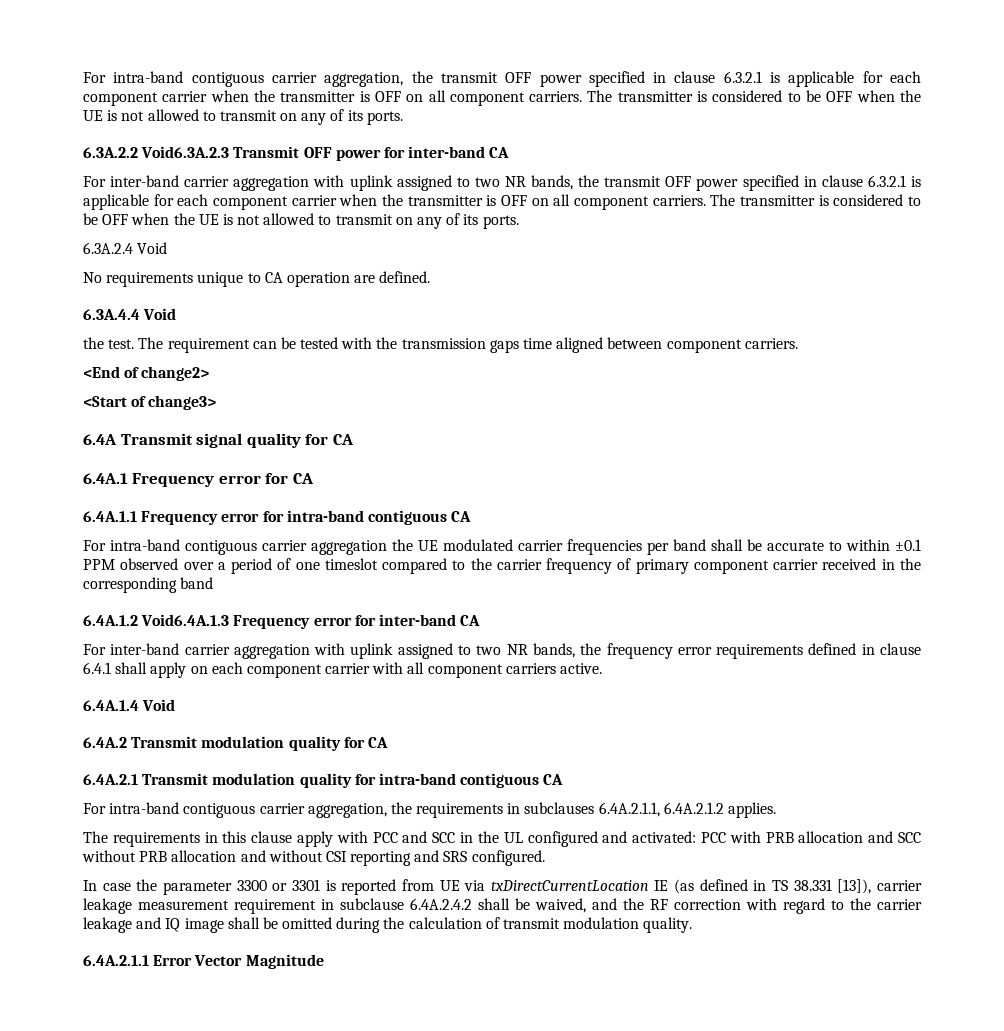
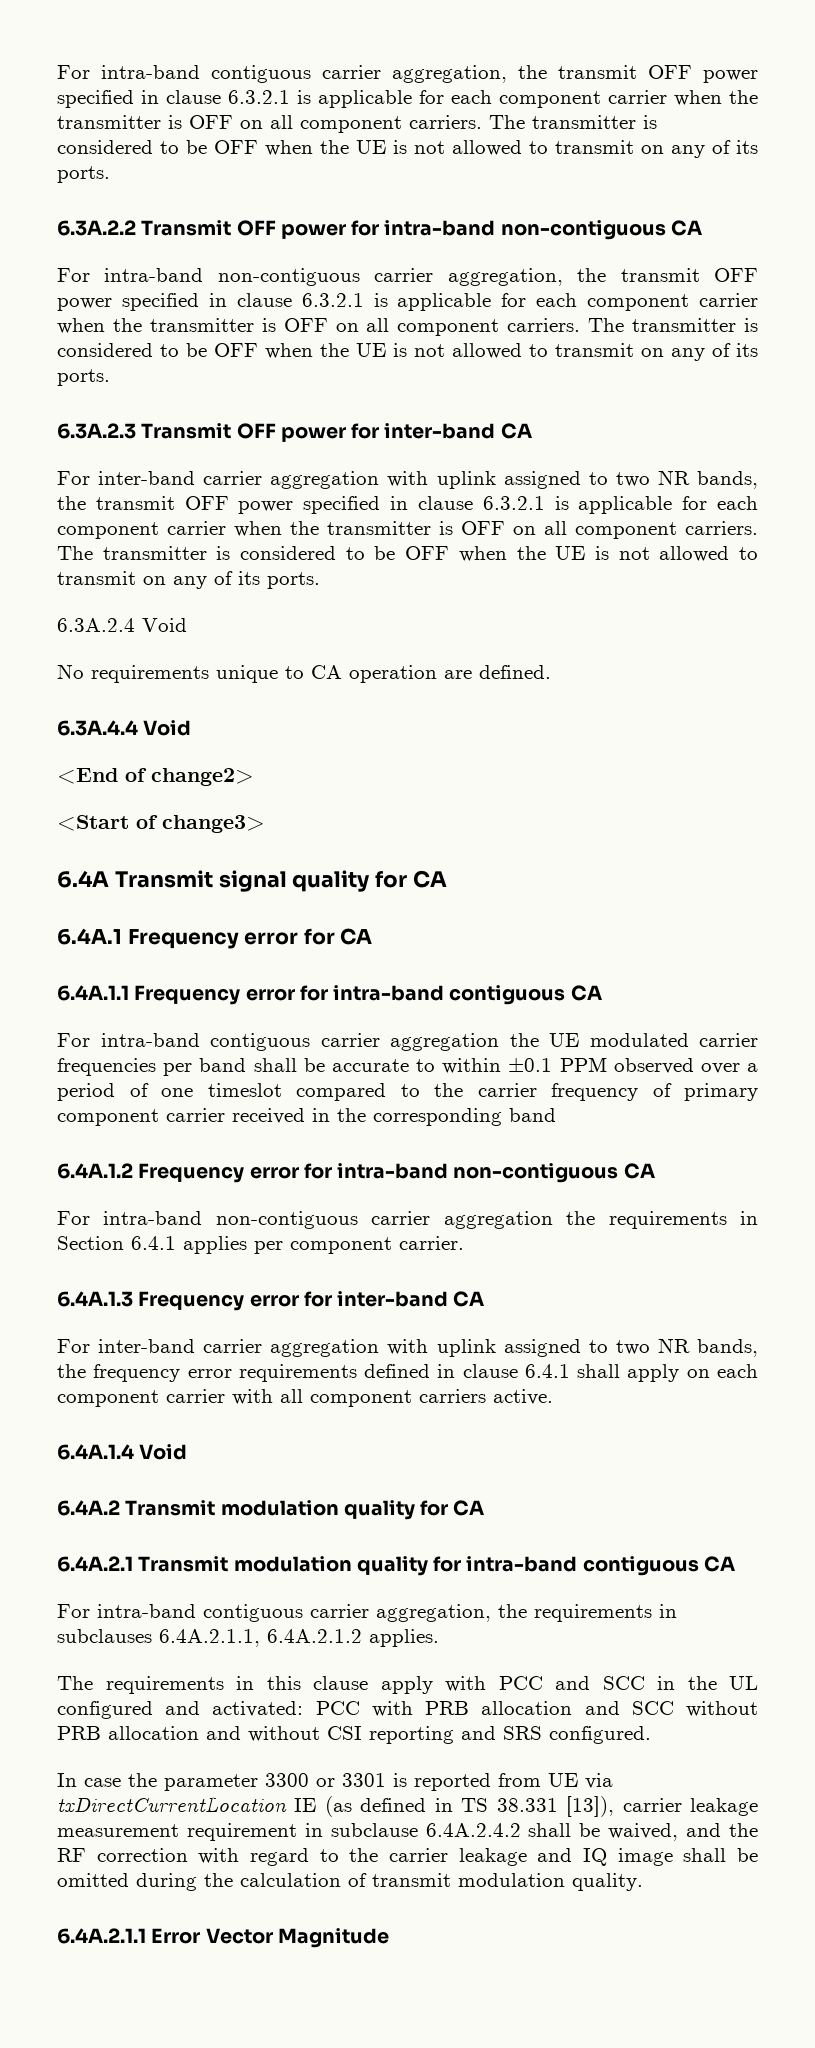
- 6.3A.2.2 Void6.3A.2.3 Transmit OFF power for inter-band CA
+ 6.3A.2.2 Transmit OFF power for intra-band non-contiguous CA
+ For intra-band non-contiguous carrier aggregation, the transmit OFF power specified in clause 6.3.2.1 is applicable for each component carrier when the transmitter is OFF on all component carriers. The transmitter is considered to be OFF when the UE is not allowed to transmit on any of its ports.
+ 6.3A.2.3 Transmit OFF power for inter-band CA
- the test. The requirement can be tested with the transmission gaps time aligned between component carriers.
- 6.4A.1.2 Void6.4A.1.3 Frequency error for inter-band CA
+ 6.4A.1.2 Frequency error for intra-band non-contiguous CA
+ For intra-band non-contiguous carrier aggregation the requirements in Section 6.4.1 applies per component carrier.
+ 6.4A.1.3 Frequency error for inter-band CA

